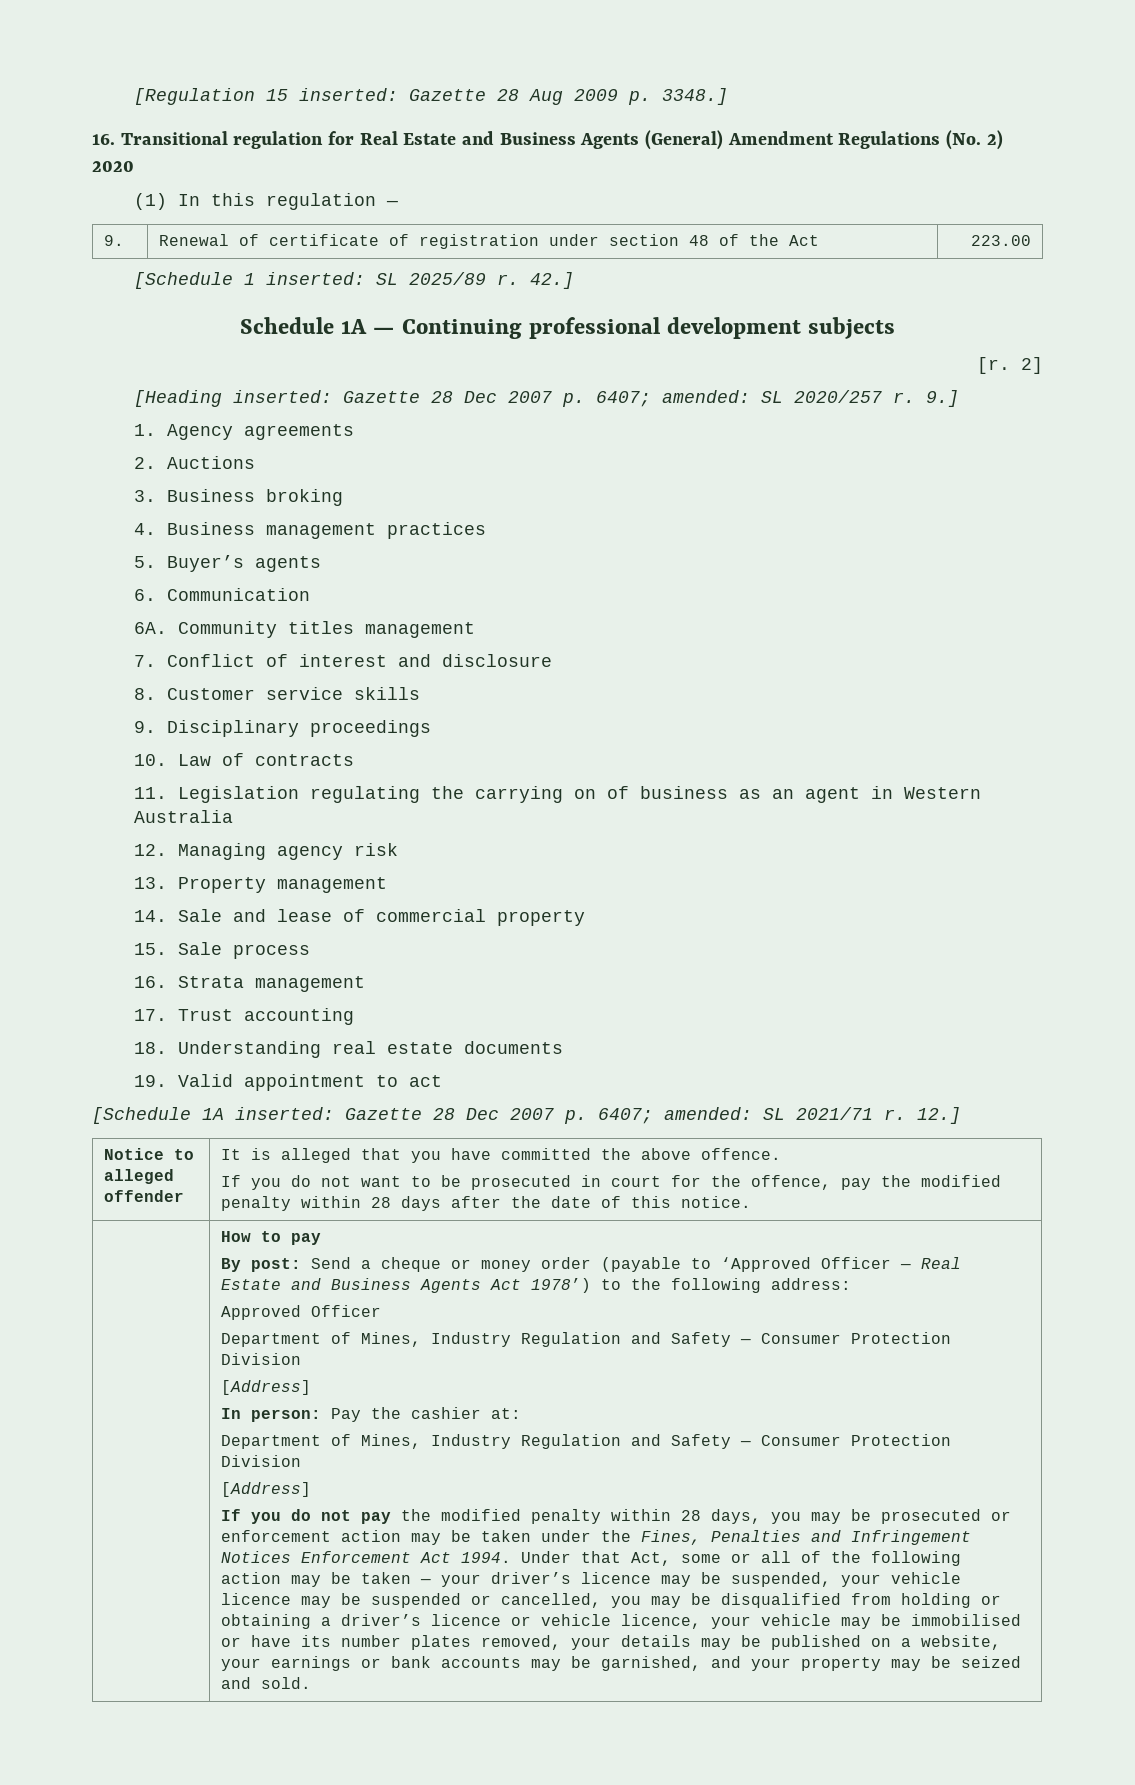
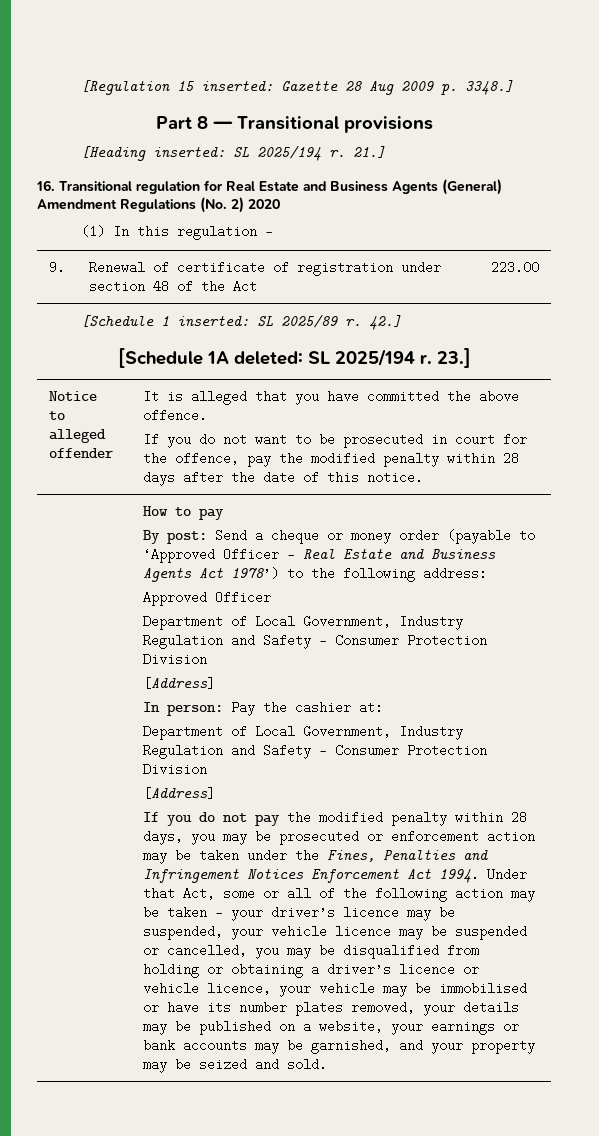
+ Part 8 — Transitional provisions
+ [Heading inserted: SL 2025/194 r. 21.]
- Schedule 1A — Continuing professional development subjects
- [r. 2]
- [Heading inserted: Gazette 28 Dec 2007 p. 6407; amended: SL 2020/257 r. 9.]
- 1. Agency agreements
- 2. Auctions
- 3. Business broking
- 4. Business management practices
- 5. Buyer’s agents
- 6. Communication
- 6A. Community titles management
- 7. Conflict of interest and disclosure
- 8. Customer service skills
- 9. Disciplinary proceedings
- 10. Law of contracts
- 11. Legislation regulating the carrying on of business as an agent in Western Australia
- 12. Managing agency risk
- 13. Property management
- 14. Sale and lease of commercial property
- 15. Sale process
- 16. Strata management
- 17. Trust accounting
- 18. Understanding real estate documents
- 19. Valid appointment to act
- [Schedule 1A inserted: Gazette 28 Dec 2007 p. 6407; amended: SL 2021/71 r. 12.]
+ [Schedule 1A deleted: SL 2025/194 r. 23.]
  Approved Officer
- Department of Mines, Industry Regulation and Safety — Consumer Protection Division
+ Department of Local Government, Industry Regulation and Safety — Consumer Protection Division
  In person: Pay the cashier at:
- Department of Mines, Industry Regulation and Safety — Consumer Protection Division
+ Department of Local Government, Industry Regulation and Safety — Consumer Protection Division

